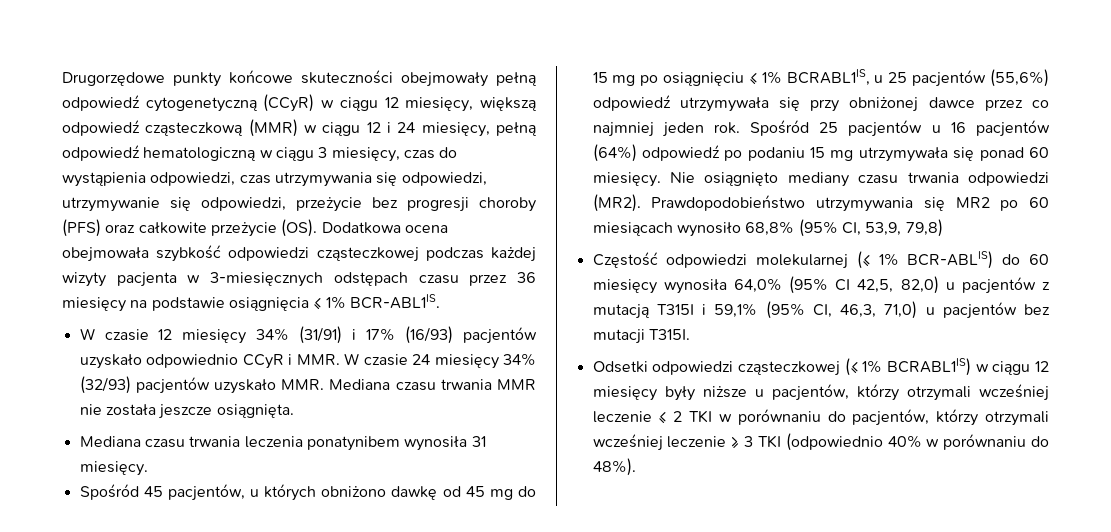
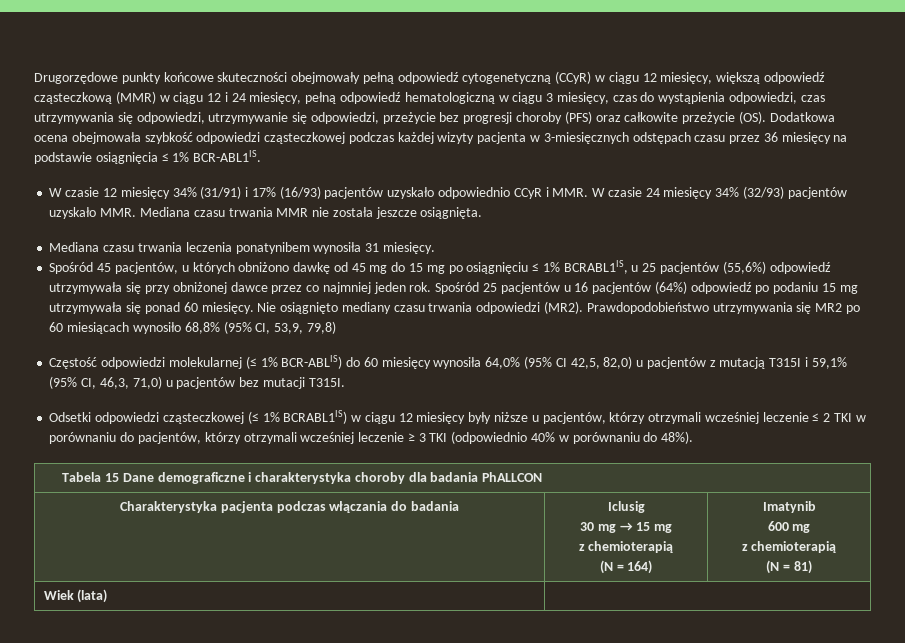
+ Tabela 15 Dane demograficzne i charakterystyka choroby dla badania PhALLCON
+ Charakterystyka pacjenta podczas włączania do badania | Iclusig
+ 30 mg → 15 mg
+ z chemioterapią
+ (N = 164) | Imatynib
+ 600 mg
+ z chemioterapią
+ (N = 81)
+ Wiek (lata) |

